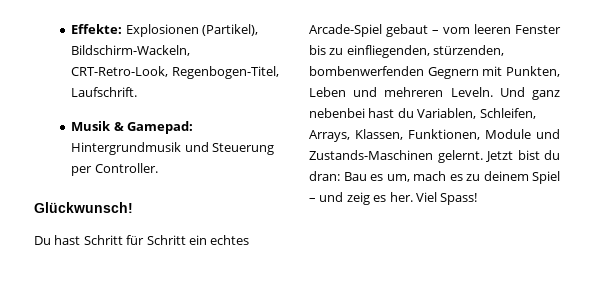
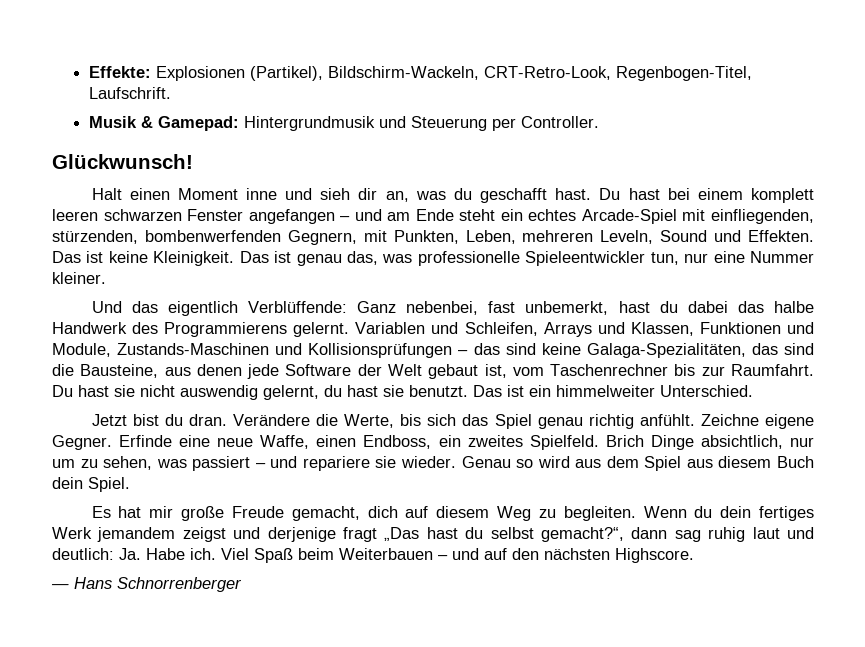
- Du hast Schritt für Schritt ein echtes Arcade-Spiel gebaut – vom leeren Fenster bis zu einfliegenden, stürzenden, bombenwerfenden Gegnern mit Punkten, Leben und mehreren Leveln. Und ganz nebenbei hast du Variablen, Schleifen, Arrays, Klassen, Funktionen, Module und Zustands-Maschinen gelernt. Jetzt bist du dran: Bau es um, mach es zu deinem Spiel – und zeig es her. Viel Spass!
+ Halt einen Moment inne und sieh dir an, was du geschafft hast. Du hast bei einem komplett leeren schwarzen Fenster angefangen – und am Ende steht ein echtes Arcade-Spiel mit einfliegenden, stürzenden, bombenwerfenden Gegnern, mit Punkten, Leben, mehreren Leveln, Sound und Effekten. Das ist keine Kleinigkeit. Das ist genau das, was professionelle Spieleentwickler tun, nur eine Nummer kleiner.
+ Und das eigentlich Verblüffende: Ganz nebenbei, fast unbemerkt, hast du dabei das halbe Handwerk des Programmierens gelernt. Variablen und Schleifen, Arrays und Klassen, Funktionen und Module, Zustands-Maschinen und Kollisionsprüfungen – das sind keine Galaga-Spezialitäten, das sind die Bausteine, aus denen jede Software der Welt gebaut ist, vom Taschenrechner bis zur Raumfahrt. Du hast sie nicht auswendig gelernt, du hast sie benutzt. Das ist ein himmelweiter Unterschied.
+ Jetzt bist du dran. Verändere die Werte, bis sich das Spiel genau richtig anfühlt. Zeichne eigene Gegner. Erfinde eine neue Waffe, einen Endboss, ein zweites Spielfeld. Brich Dinge absichtlich, nur um zu sehen, was passiert – und repariere sie wieder. Genau so wird aus dem Spiel aus diesem Buch dein Spiel.
+ Es hat mir große Freude gemacht, dich auf diesem Weg zu begleiten. Wenn du dein fertiges Werk jemandem zeigst und derjenige fragt „Das hast du selbst gemacht?“, dann sag ruhig laut und deutlich: Ja. Habe ich. Viel Spaß beim Weiterbauen – und auf den nächsten Highscore.
+ — Hans Schnorrenberger

